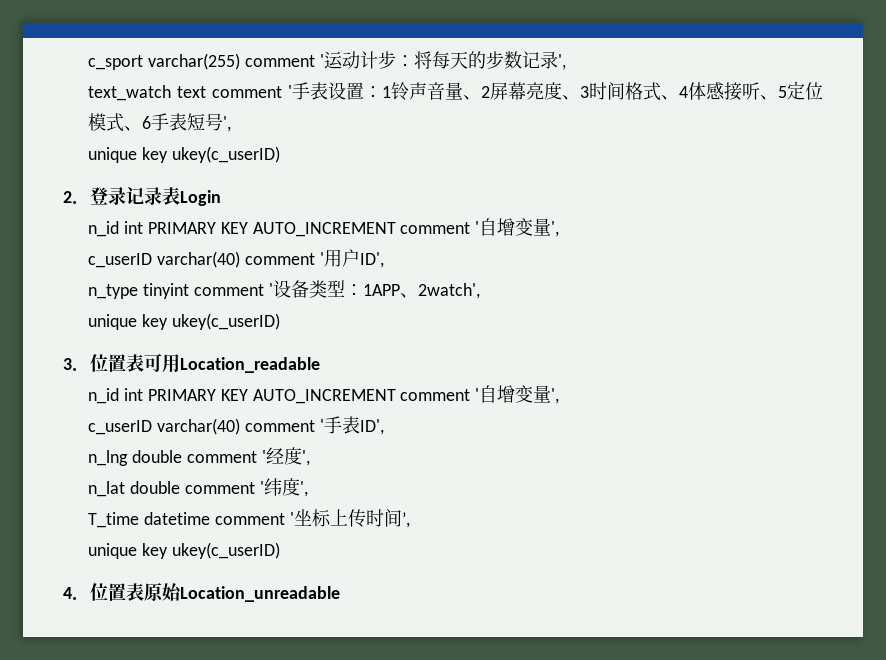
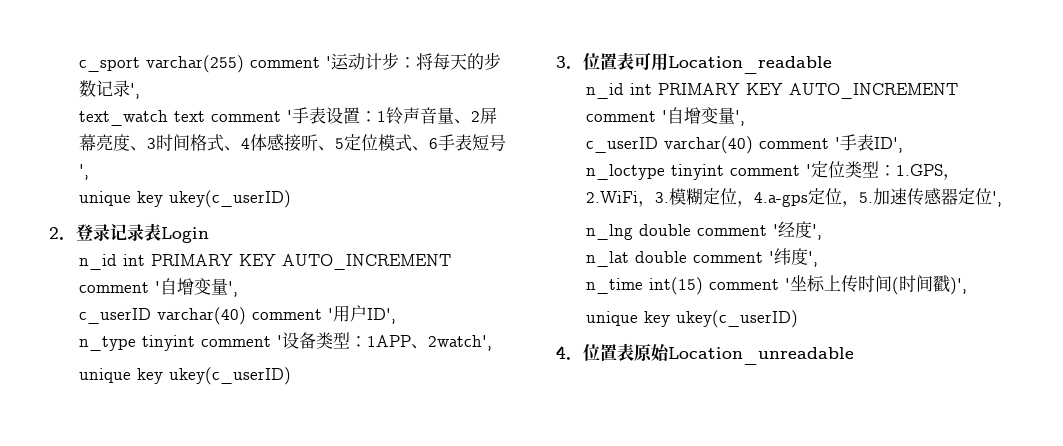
+ n_loctype tinyint comment '定位类型：1.GPS，2.WiFi，3.模糊定位，4.a-gps定位，5.加速传感器定位',
- T_time datetime comment '坐标上传时间’,
+ n_time int(15) comment '坐标上传时间(时间戳)',

